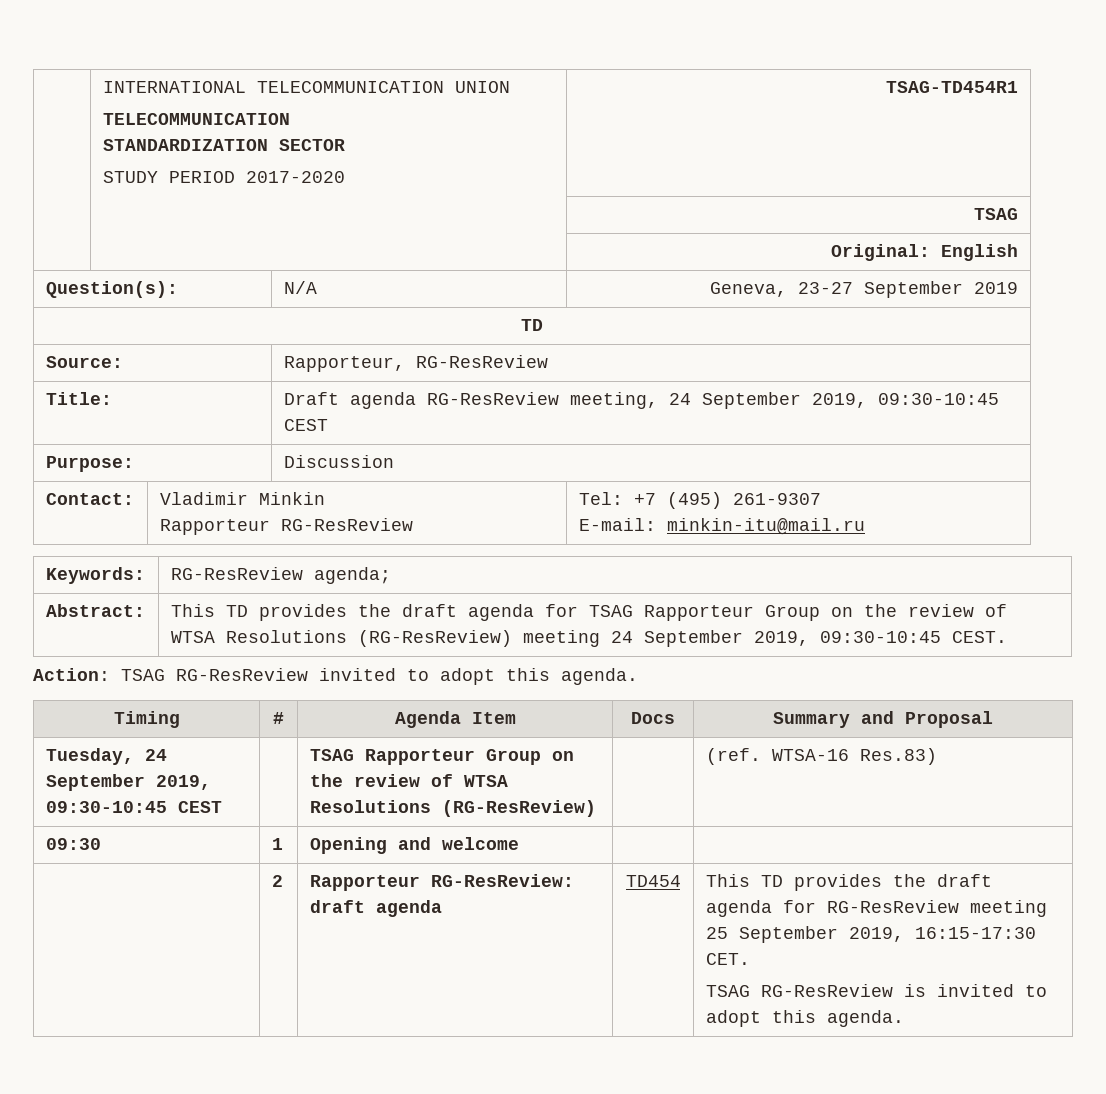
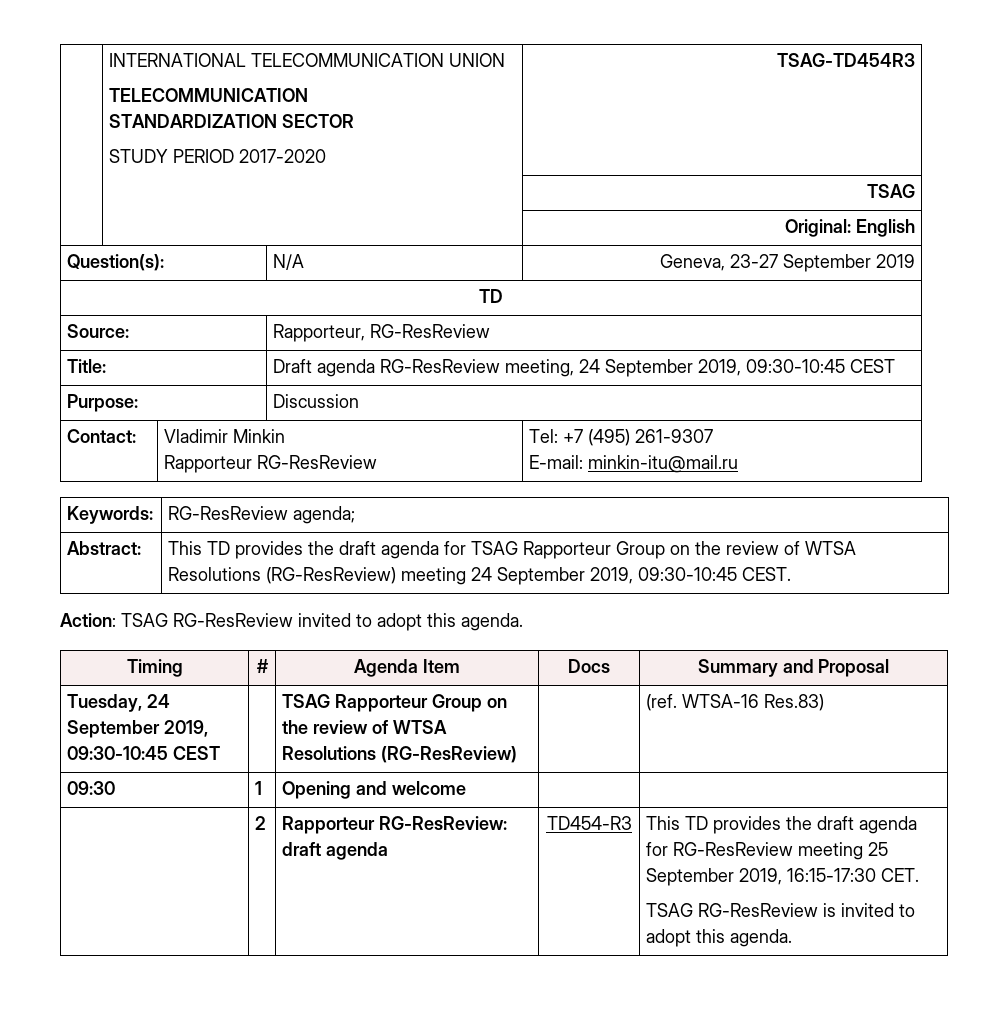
  | INTERNATIONAL TELECOMMUNICATION UNION
  TELECOMMUNICATION
  STANDARDIZATION SECTOR
- STUDY PERIOD 2017-2020 | TSAG-TD454R1
+ STUDY PERIOD 2017-2020 | TSAG-TD454R3
- | 2 | Rapporteur RG-ResReview: draft agenda | TD454 | This TD provides the draft agenda for RG-ResReview meeting 25 September 2019, 16:15-17:30 CET.
+ | 2 | Rapporteur RG-ResReview: draft agenda | TD454-R3 | This TD provides the draft agenda for RG-ResReview meeting 25 September 2019, 16:15-17:30 CET.

